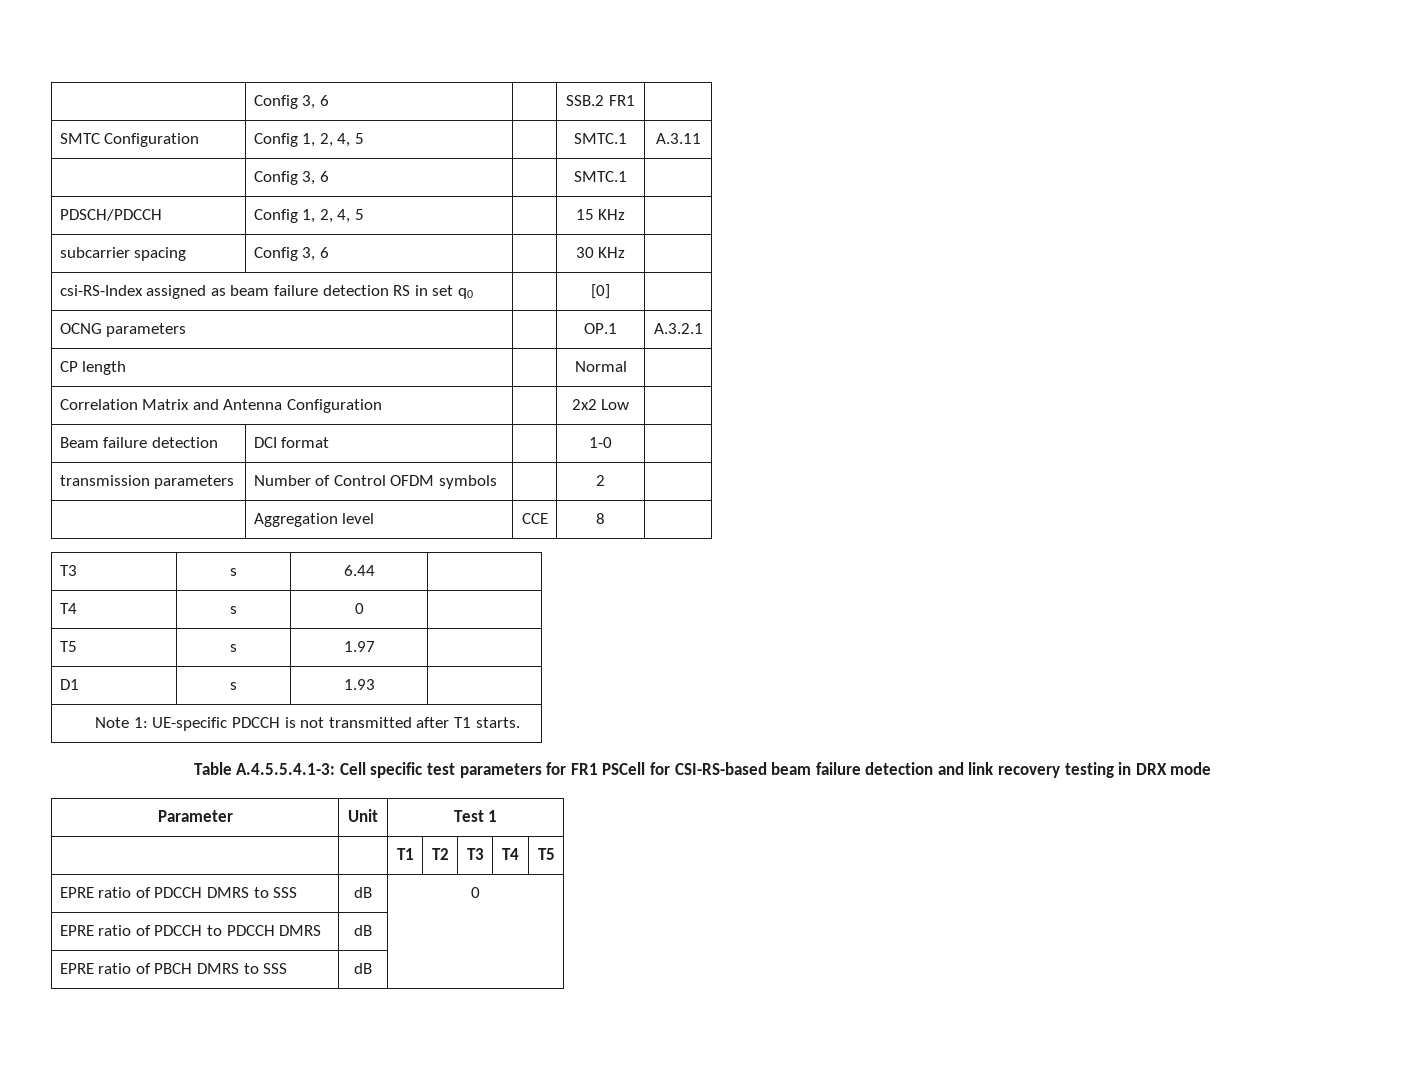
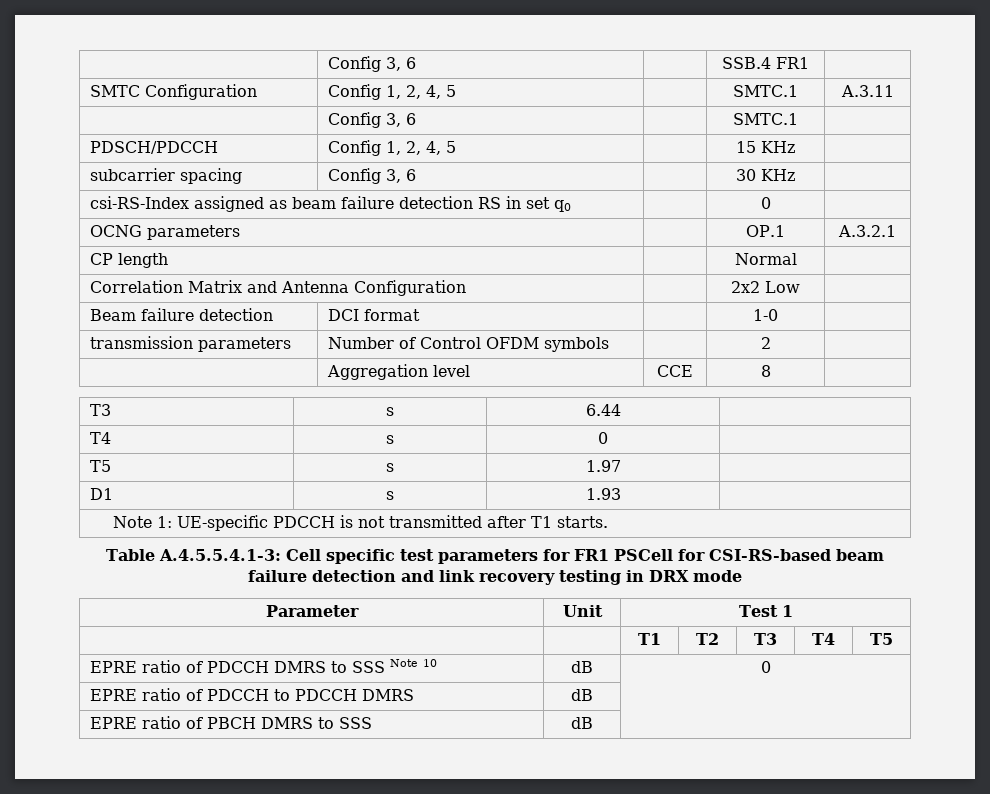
- | Config 3, 6 | | SSB.2 FR1 |
+ | Config 3, 6 | | SSB.4 FR1 |
- csi-RS-Index assigned as beam failure detection RS in set q0 | | [0] |
+ csi-RS-Index assigned as beam failure detection RS in set q0 | | 0 |
- EPRE ratio of PDCCH DMRS to SSS | dB | 0
+ EPRE ratio of PDCCH DMRS to SSS Note 10 | dB | 0

